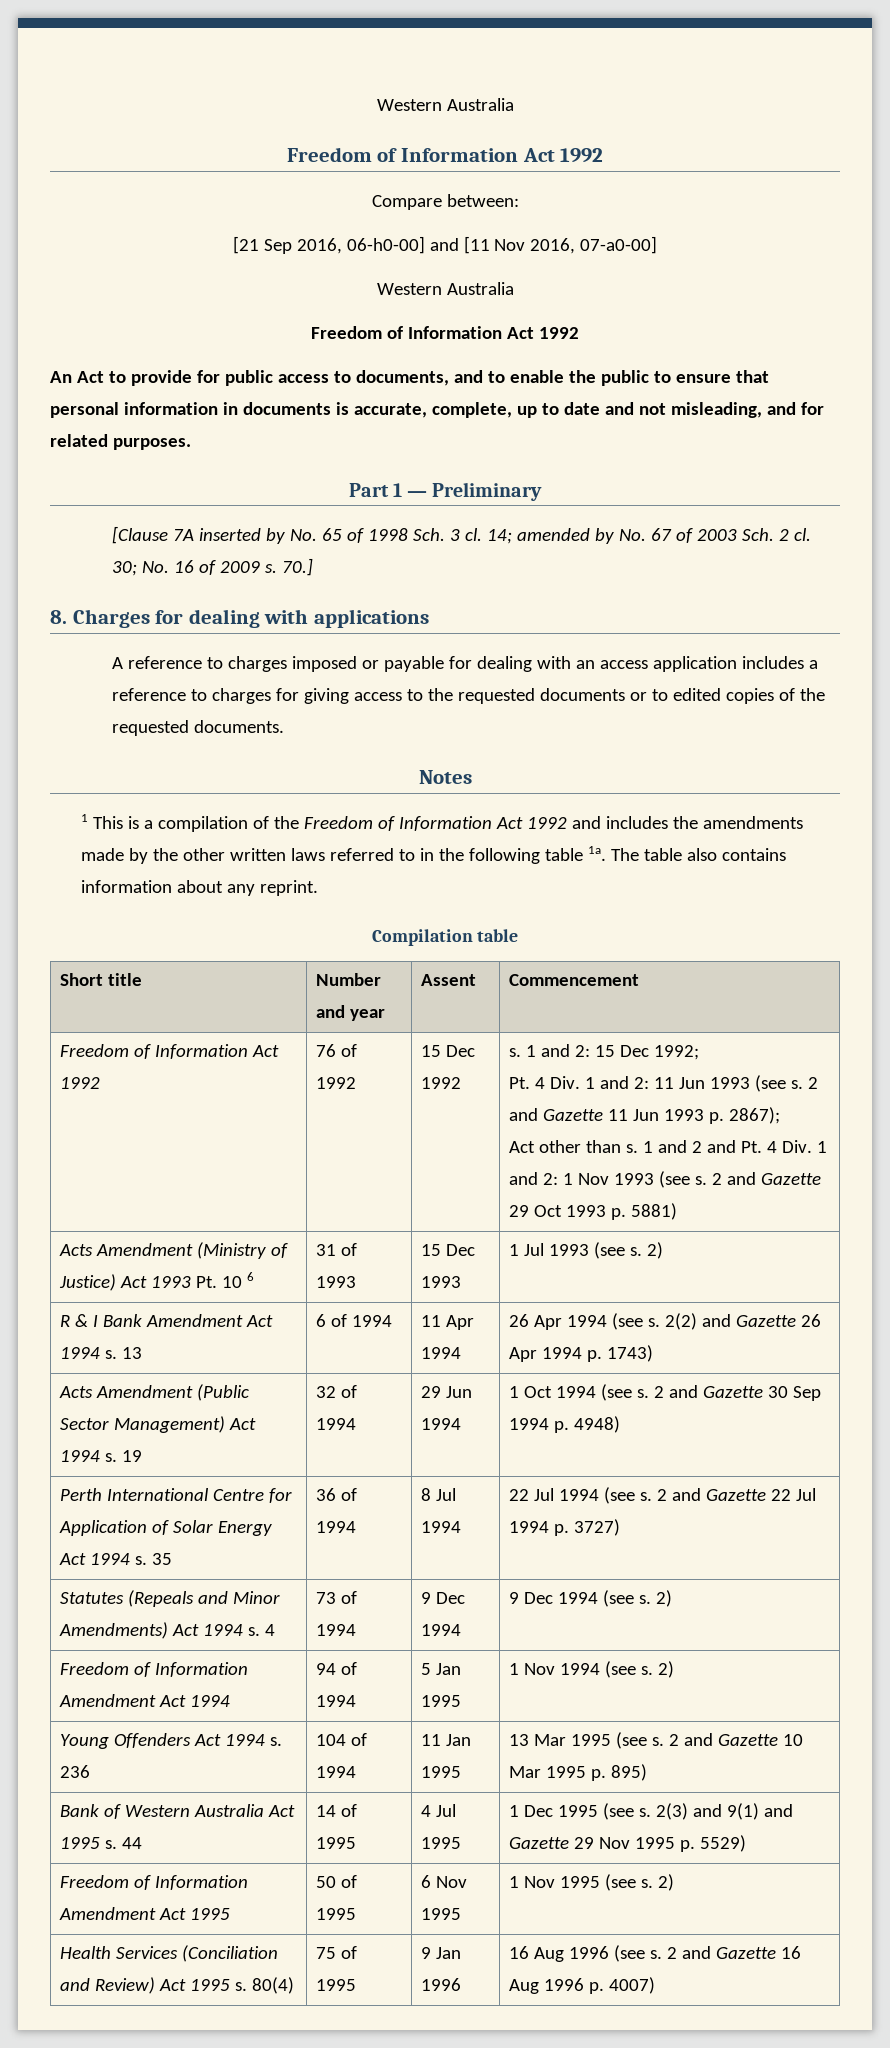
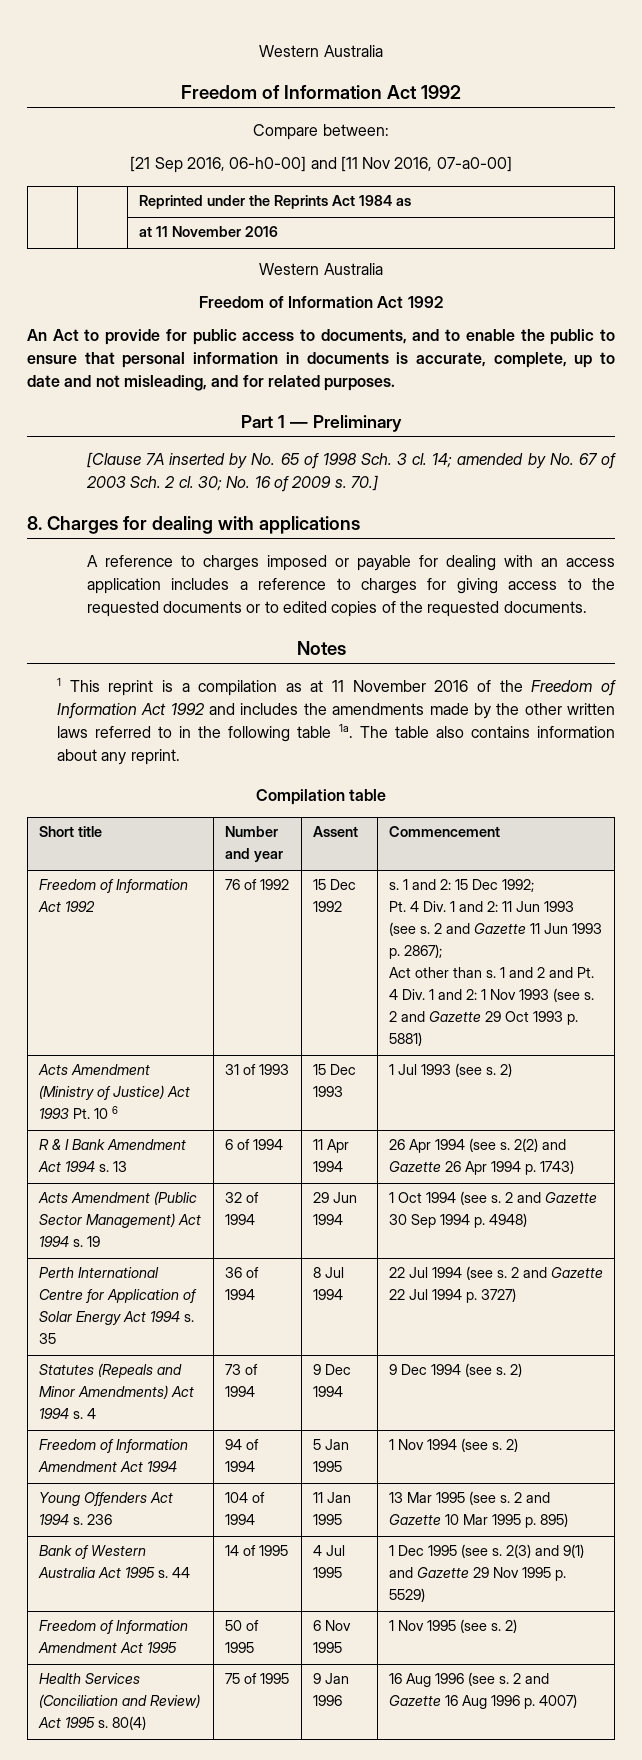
+ | | Reprinted under the Reprints Act 1984 as
+ | | at 11 November 2016
- 1 This is a compilation of the Freedom of Information Act 1992 and includes the amendments made by the other written laws referred to in the following table 1a.
+ 1 This reprint is a compilation as at 11 November 2016 of the Freedom of Information Act 1992 and includes the amendments made by the other written laws referred to in the following table 1a.

